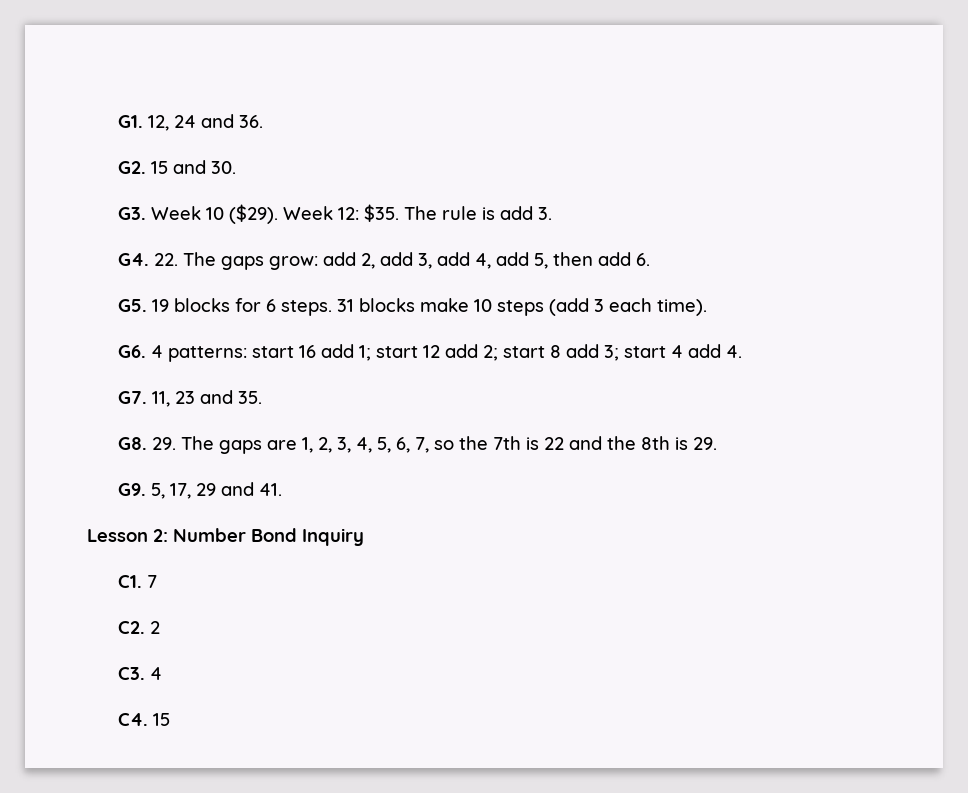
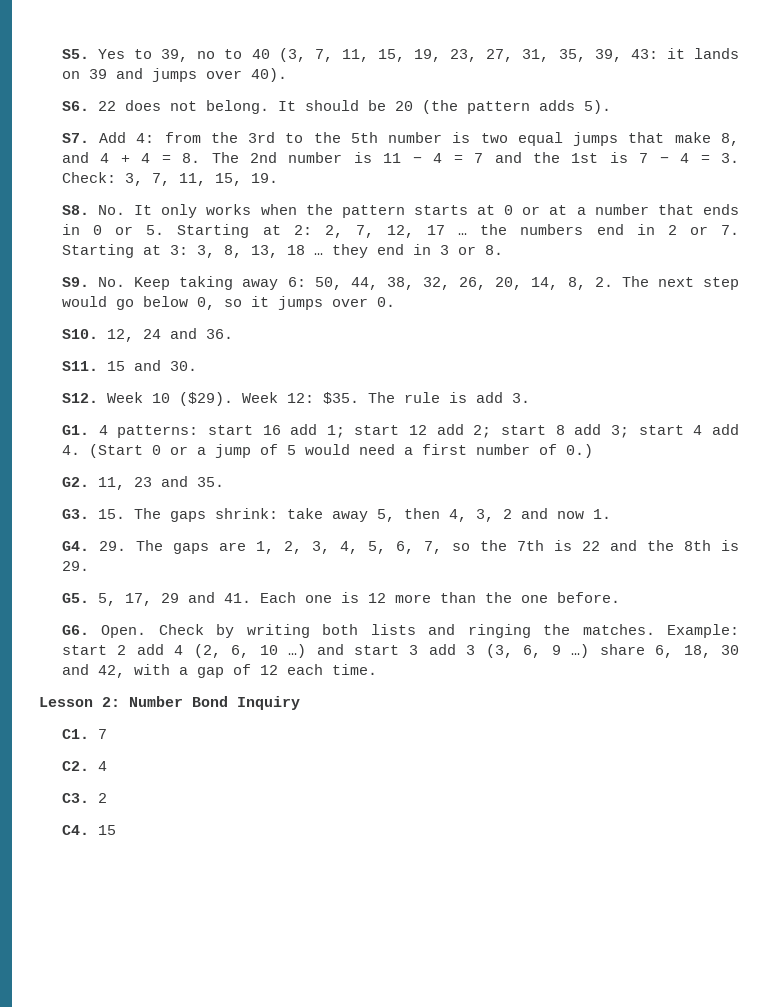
- G1. 12, 24 and 36.
+ S5. Yes to 39, no to 40 (3, 7, 11, 15, 19, 23, 27, 31, 35, 39, 43: it lands on 39 and jumps over 40).
+ S6. 22 does not belong. It should be 20 (the pattern adds 5).
+ S7. Add 4: from the 3rd to the 5th number is two equal jumps that make 8, and 4 + 4 = 8. The 2nd number is 11 − 4 = 7 and the 1st is 7 − 4 = 3. Check: 3, 7, 11, 15, 19.
+ S8. No. It only works when the pattern starts at 0 or at a number that ends in 0 or 5. Starting at 2: 2, 7, 12, 17 … the numbers end in 2 or 7. Starting at 3: 3, 8, 13, 18 … they end in 3 or 8.
+ S9. No. Keep taking away 6: 50, 44, 38, 32, 26, 20, 14, 8, 2. The next step would go below 0, so it jumps over 0.
+ S10. 12, 24 and 36.
- G2. 15 and 30.
+ S11. 15 and 30.
- G3. Week 10 ($29).
+ S12. Week 10 ($29).
- G4. 22. The gaps grow: add 2, add 3, add 4, add 5, then add 6.
- G5. 19 blocks for 6 steps. 31 blocks make 10 steps (add 3 each time).
- G6. 4 patterns: start 16 add 1; start 12 add 2; start 8 add 3; start 4 add 4.
- G7. 11, 23 and 35.
- G8. 29. The gaps are 1, 2, 3, 4, 5, 6, 7, so the 7th is 22 and the 8th is 29.
+ G1. 4 patterns: start 16 add 1; start 12 add 2; start 8 add 3; start 4 add 4. (Start 0 or a jump of 5 would need a first number of 0.)
+ G2. 11, 23 and 35.
+ G3. 15. The gaps shrink: take away 5, then 4, 3, 2 and now 1.
+ G4. 29. The gaps are 1, 2, 3, 4, 5, 6, 7, so the 7th is 22 and the 8th is 29.
- G9. 5, 17, 29 and 41.
+ G5. 5, 17, 29 and 41. Each one is 12 more than the one before.
+ G6. Open. Check by writing both lists and ringing the matches. Example: start 2 add 4 (2, 6, 10 …) and start 3 add 3 (3, 6, 9 …) share 6, 18, 30 and 42, with a gap of 12 each time.
- C2. 2
+ C2. 4
- C3. 4
+ C3. 2

